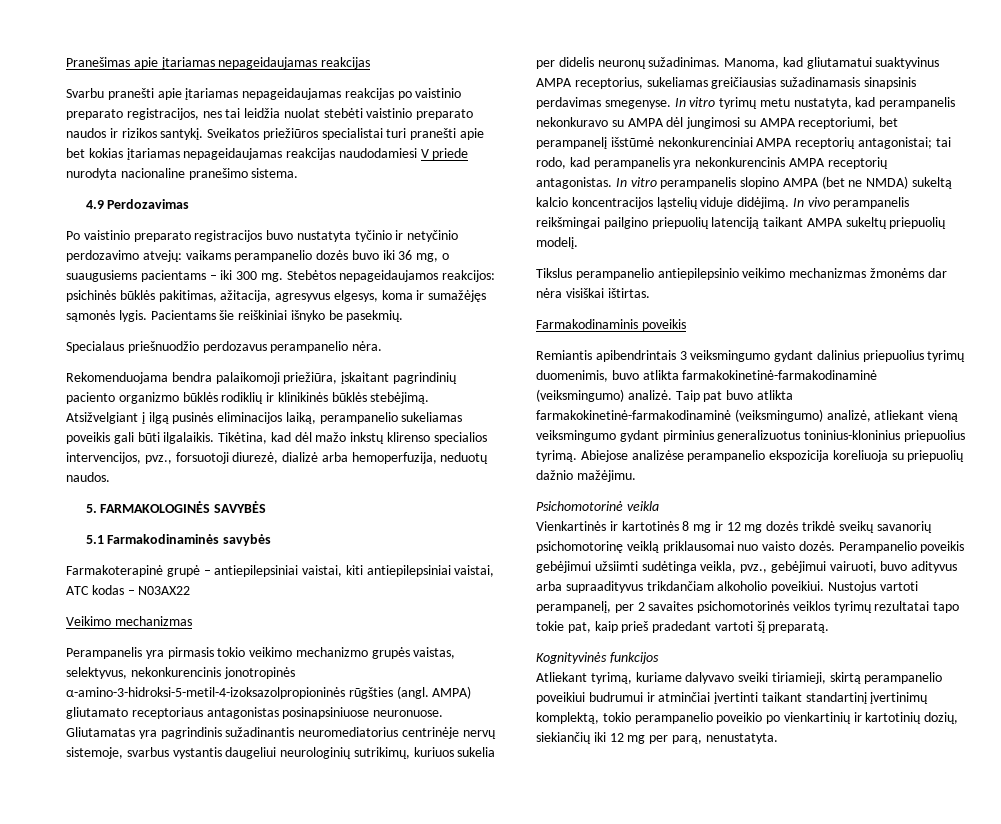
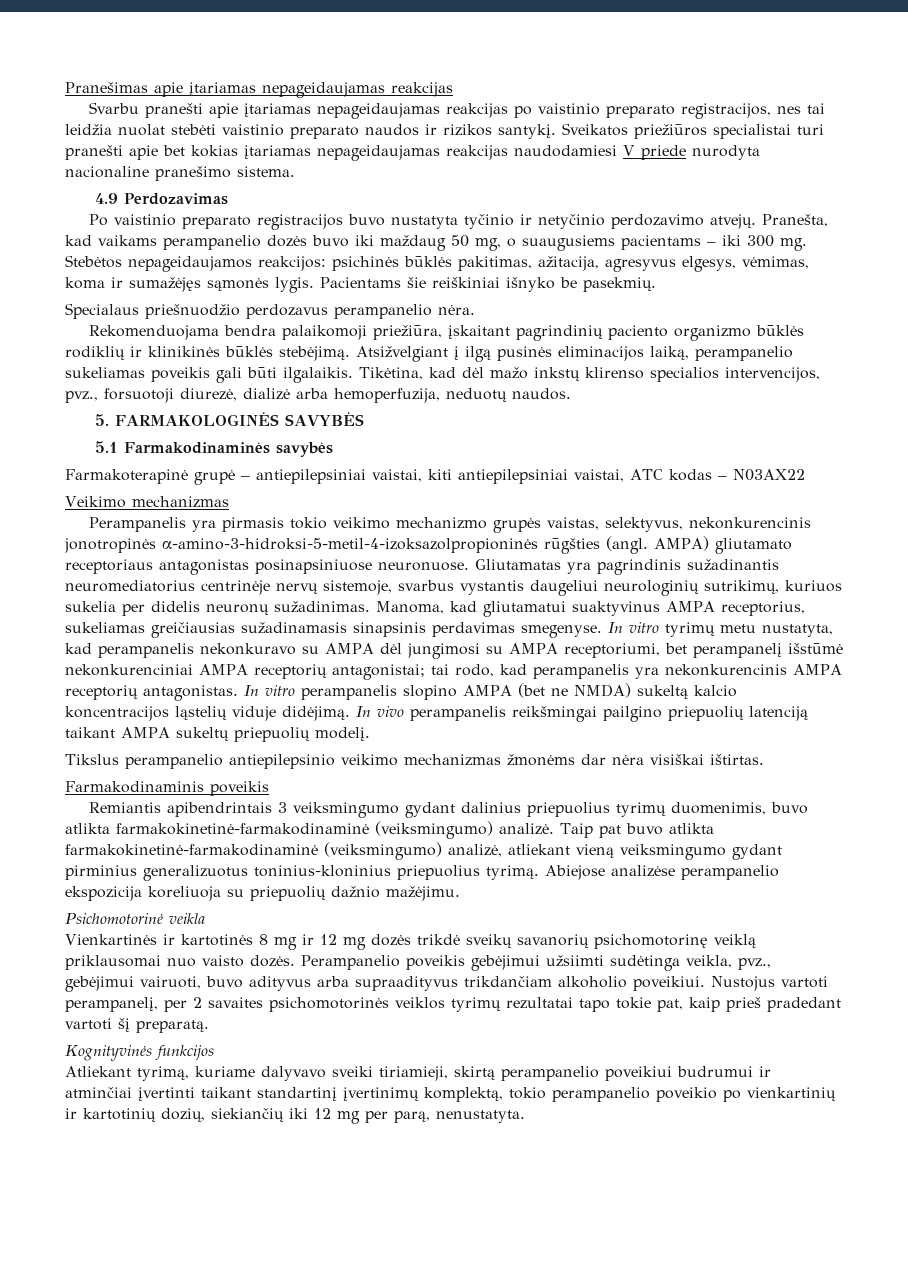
- Po vaistinio preparato registracijos buvo nustatyta tyčinio ir netyčinio perdozavimo atvejų: vaikams perampanelio dozės buvo iki 36 mg, o suaugusiems pacientams – iki 300 mg.
+ Po vaistinio preparato registracijos buvo nustatyta tyčinio ir netyčinio perdozavimo atvejų. Pranešta, kad vaikams perampanelio dozės buvo iki maždaug 50 mg, o suaugusiems pacientams – iki 300 mg.
- Stebėtos nepageidaujamos reakcijos: psichinės būklės pakitimas, ažitacija, agresyvus elgesys, koma ir sumažėjęs sąmonės lygis.
+ Stebėtos nepageidaujamos reakcijos: psichinės būklės pakitimas, ažitacija, agresyvus elgesys, vėmimas, koma ir sumažėjęs sąmonės lygis.

